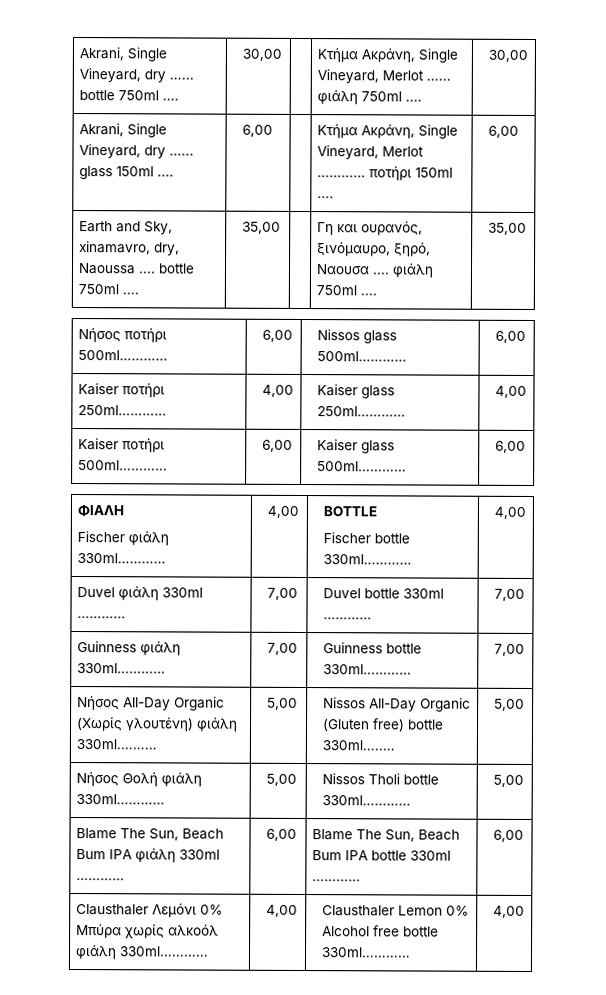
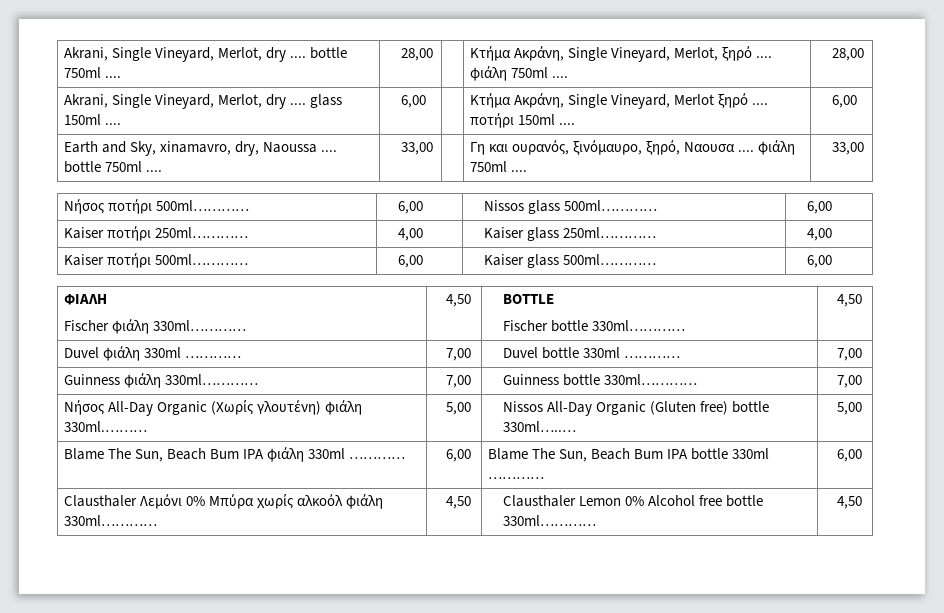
- Akrani, Single Vineyard, dry …... bottle 750ml .... | 30,00 | | Κτήμα Ακράνη, Single Vineyard, Merlot …... φιάλη 750ml .... | 30,00
- Akrani, Single Vineyard, dry …... glass 150ml .... | 6,00 | | Κτήμα Ακράνη, Single Vineyard, Merlot ………… ποτήρι 150ml .... | 6,00
+ Akrani, Single Vineyard, Merlot, dry .... bottle 750ml .... | 28,00 | | Κτήμα Ακράνη, Single Vineyard, Merlot, ξηρό .... φιάλη 750ml .... | 28,00
+ Akrani, Single Vineyard, Merlot, dry .... glass 150ml .... | 6,00 | | Κτήμα Ακράνη, Single Vineyard, Merlot ξηρό .... ποτήρι 150ml .... | 6,00
- Earth and Sky, xinamavro, dry, Naoussa .... bottle 750ml .... | 35,00 | | Γη και ουρανός, ξινόμαυρο, ξηρό, Ναουσα .... φιάλη 750ml .... | 35,00
+ Earth and Sky, xinamavro, dry, Naoussa .... bottle 750ml .... | 33,00 | | Γη και ουρανός, ξινόμαυρο, ξηρό, Ναουσα .... φιάλη 750ml .... | 33,00
  ΦΙΑΛΗ
- Fischer φιάλη 330ml………… | 4,00 | BOTTLE
- Fischer bottle 330ml………… | 4,00
+ Fischer φιάλη 330ml………… | 4,50 | BOTTLE
+ Fischer bottle 330ml………… | 4,50
- Νήσος Θολή φιάλη 330ml………… | 5,00 | Nissos Tholi bottle 330ml………… | 5,00
- Clausthaler Λεμόνι 0% Μπύρα χωρίς αλκοόλ φιάλη 330ml………… | 4,00 | Clausthaler Lemon 0% Alcohol free bottle 330ml………… | 4,00
+ Clausthaler Λεμόνι 0% Μπύρα χωρίς αλκοόλ φιάλη 330ml………… | 4,50 | Clausthaler Lemon 0% Alcohol free bottle 330ml………… | 4,50

